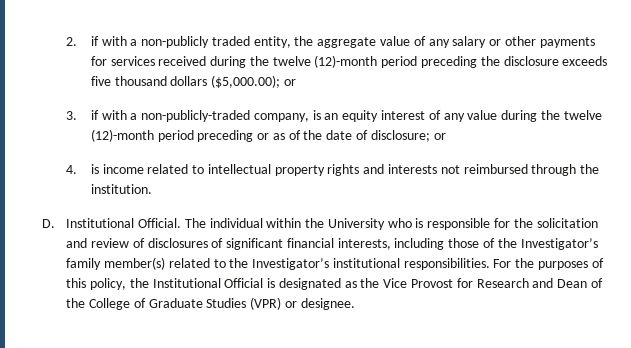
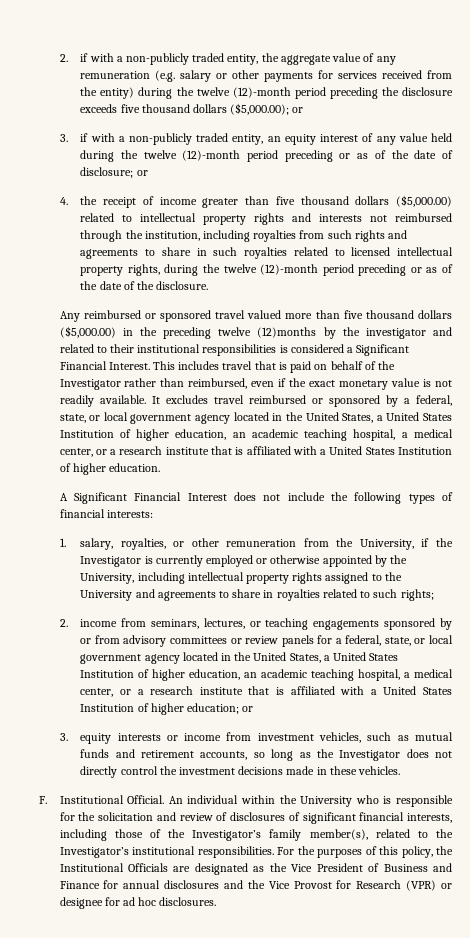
- 2. if with a non-publicly traded entity, the aggregate value of any salary or other payments for services received during the twelve (12)-month period preceding the disclosure exceeds five thousand dollars ($5,000.00); or
+ 2. if with a non-publicly traded entity, the aggregate value of any remuneration (e.g. salary or other payments for services received from the entity) during the twelve (12)-month period preceding the disclosure exceeds five thousand dollars ($5,000.00); or
- 3. if with a non-publicly-traded company, is an equity interest of any value during the twelve (12)-month period preceding or as of the date of disclosure; or
+ 3. if with a non-publicly traded entity, an equity interest of any value held during the twelve (12)-month period preceding or as of the date of disclosure; or
- 4. is income related to intellectual property rights and interests not reimbursed through the institution.
- D. Institutional Official.
+ 4. the receipt of income greater than five thousand dollars ($5,000.00) related to intellectual property rights and interests not reimbursed through the institution, including royalties from such rights and agreements to share in such royalties related to licensed intellectual property rights, during the twelve (12)-month period preceding or as of the date of the disclosure.
+ Any reimbursed or sponsored travel valued more than five thousand dollars ($5,000.00) in the preceding twelve (12)months by the investigator and related to their institutional responsibilities is considered a Significant Financial Interest. This includes travel that is paid on behalf of the Investigator rather than reimbursed, even if the exact monetary value is not readily available. It excludes travel reimbursed or sponsored by a federal, state, or local government agency located in the United States, a United States Institution of higher education, an academic teaching hospital, a medical center, or a research institute that is affiliated with a United States Institution of higher education.
+ A Significant Financial Interest does not include the following types of financial interests:
+ 1. salary, royalties, or other remuneration from the University, if the Investigator is currently employed or otherwise appointed by the University, including intellectual property rights assigned to the University and agreements to share in royalties related to such rights;
+ 2. income from seminars, lectures, or teaching engagements sponsored by or from advisory committees or review panels for a federal, state, or local government agency located in the United States, a United States Institution of higher education, an academic teaching hospital, a medical center, or a research institute that is affiliated with a United States Institution of higher education; or
+ 3. equity interests or income from investment vehicles, such as mutual funds and retirement accounts, so long as the Investigator does not directly control the investment decisions made in these vehicles.
+ F. Institutional Official.
- The individual within the University who is responsible for the solicitation and review of disclosures of significant financial interests, including those of the Investigator’s family member(s) related to the Investigator’s institutional responsibilities.
+ An individual within the University who is responsible for the solicitation and review of disclosures of significant financial interests, including those of the Investigator’s family member(s), related to the Investigator’s institutional responsibilities.
- For the purposes of this policy, the Institutional Official is designated as the Vice Provost for Research and Dean of the College of Graduate Studies (VPR) or designee.
+ For the purposes of this policy, the Institutional Officials are designated as the Vice President of Business and Finance for annual disclosures and the Vice Provost for Research (VPR) or designee for ad hoc disclosures.

